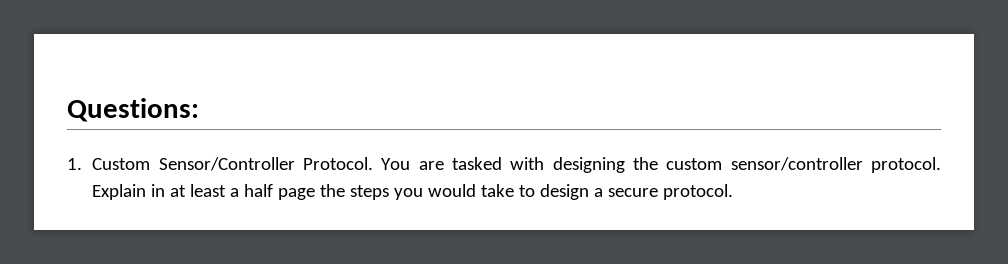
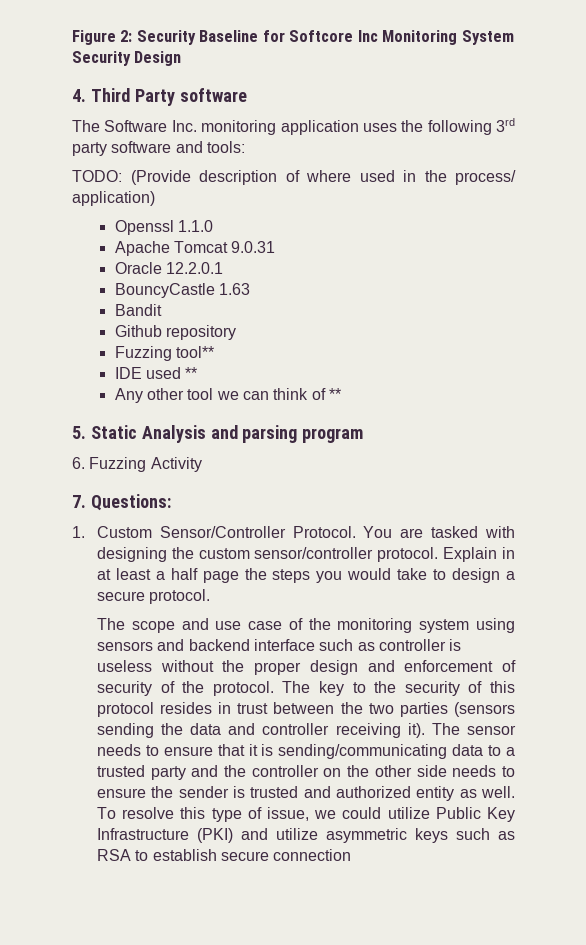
- Questions:
+ Figure 2: Security Baseline for Softcore Inc Monitoring System Security Design
+ 4. Third Party software
+ The Software Inc. monitoring application uses the following 3rd party software and tools:
+ TODO: (Provide description of where used in the process/ application)
+ Openssl 1.1.0
+ Apache Tomcat 9.0.31
+ Oracle 12.2.0.1
+ BouncyCastle 1.63
+ Bandit
+ Github repository
+ Fuzzing tool**
+ IDE used **
+ Any other tool we can think of **
+ 5. Static Analysis and parsing program
+ 6. Fuzzing Activity
+ 7. Questions:
+ The scope and use case of the monitoring system using sensors and backend interface such as controller is useless without the proper design and enforcement of security of the protocol. The key to the security of this protocol resides in trust between the two parties (sensors sending the data and controller receiving it). The sensor needs to ensure that it is sending/communicating data to a trusted party and the controller on the other side needs to ensure the sender is trusted and authorized entity as well. To resolve this type of issue, we could utilize Public Key Infrastructure (PKI) and utilize asymmetric keys such as RSA to establish secure connection

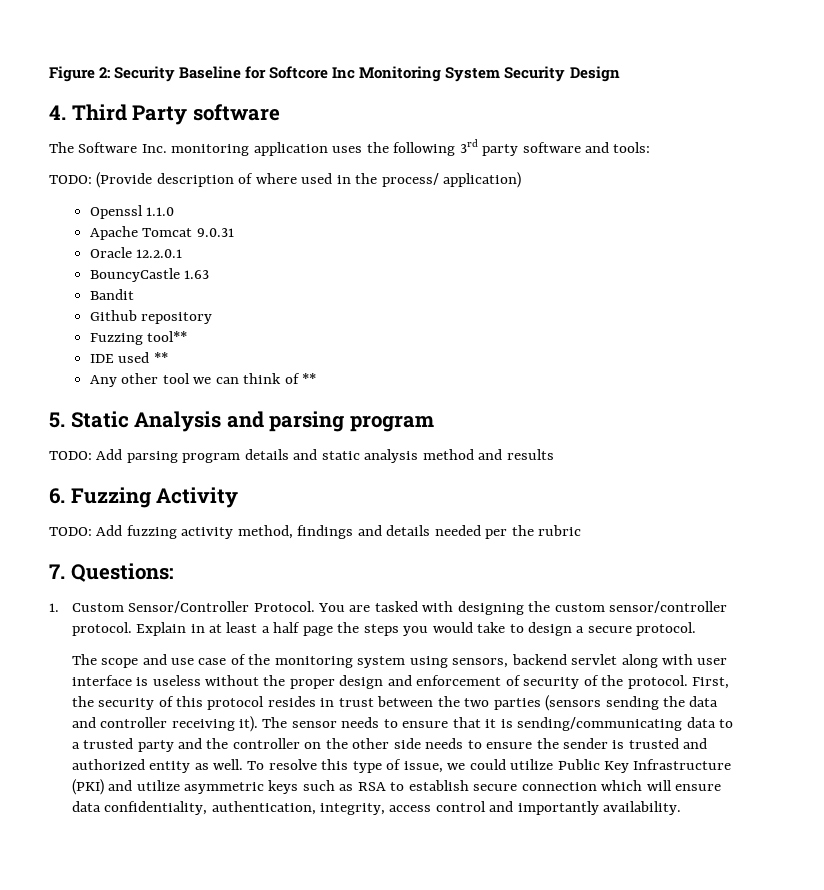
+ TODO: Add parsing program details and static analysis method and results
  6. Fuzzing Activity
+ TODO: Add fuzzing activity method, findings and details needed per the rubric
- The scope and use case of the monitoring system using sensors and backend interface such as controller is useless without the proper design and enforcement of security of the protocol.
+ The scope and use case of the monitoring system using sensors, backend servlet along with user interface is useless without the proper design and enforcement of security of the protocol.
- The key to the security of this protocol resides in trust between the two parties (sensors sending the data and controller receiving it).
+ First, the security of this protocol resides in trust between the two parties (sensors sending the data and controller receiving it).
- To resolve this type of issue, we could utilize Public Key Infrastructure (PKI) and utilize asymmetric keys such as RSA to establish secure connection
+ To resolve this type of issue, we could utilize Public Key Infrastructure (PKI) and utilize asymmetric keys such as RSA to establish secure connection which will ensure data confidentiality, authentication, integrity, access control and importantly availability.

